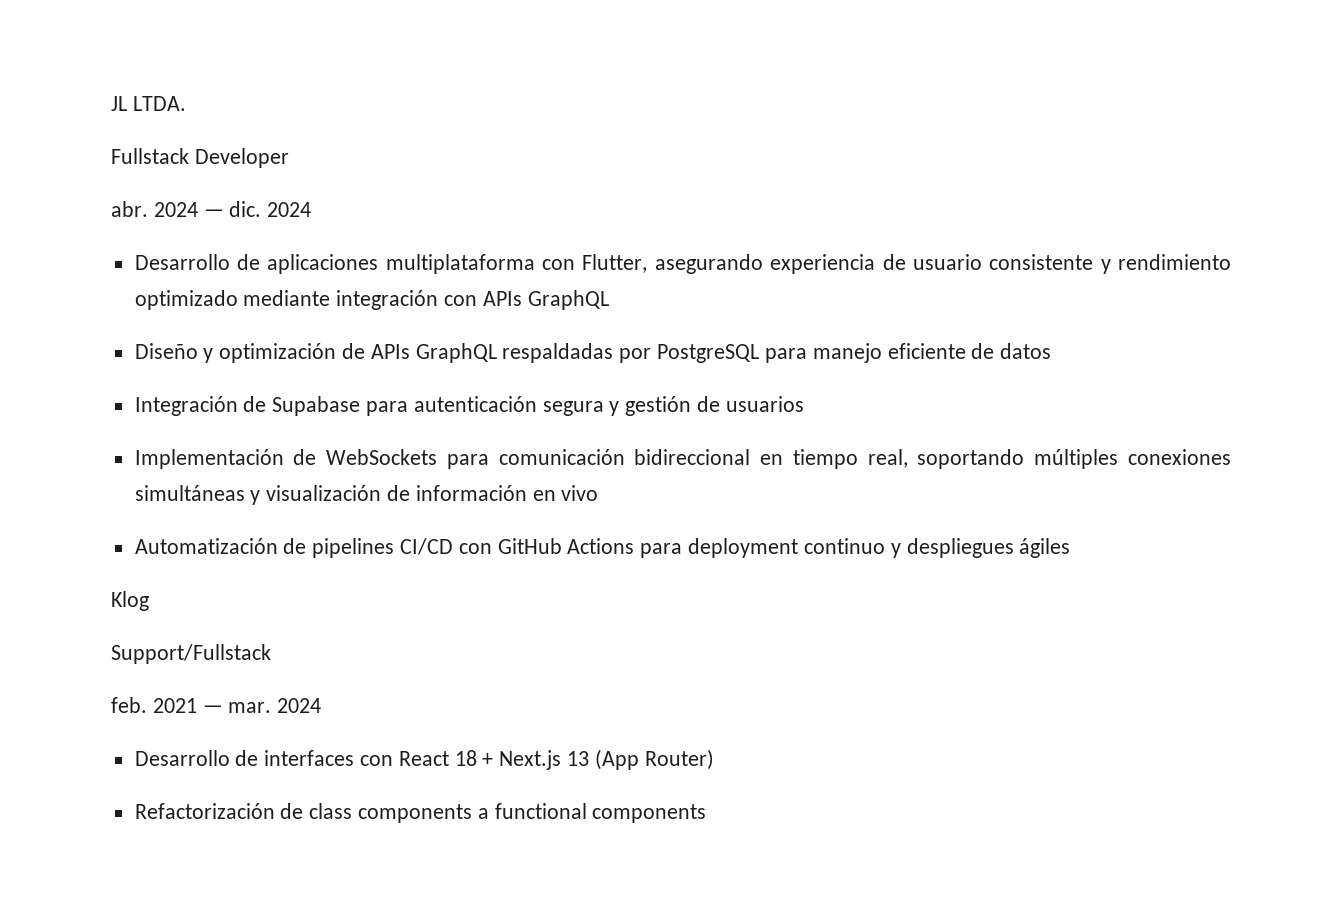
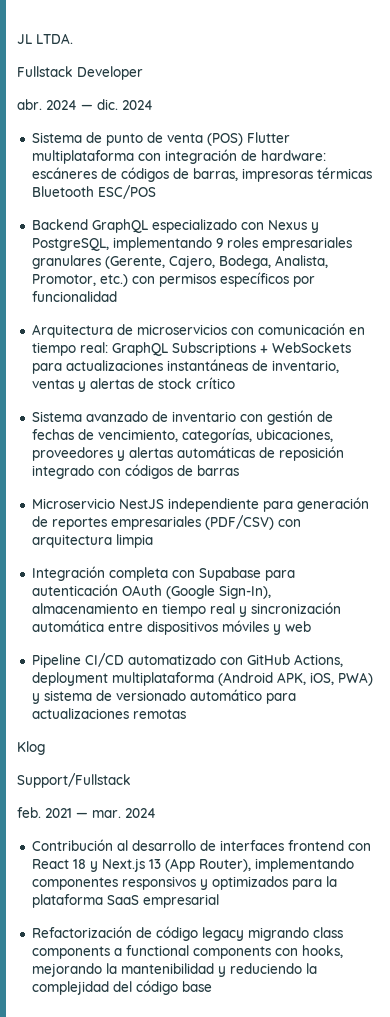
- Desarrollo de aplicaciones multiplataforma con Flutter, asegurando experiencia de usuario consistente y rendimiento optimizado mediante integración con APIs GraphQL
- Diseño y optimización de APIs GraphQL respaldadas por PostgreSQL para manejo eficiente de datos
+ Sistema de punto de venta (POS) Flutter multiplataforma con integración de hardware: escáneres de códigos de barras, impresoras térmicas Bluetooth ESC/POS
+ Backend GraphQL especializado con Nexus y PostgreSQL, implementando 9 roles empresariales granulares (Gerente, Cajero, Bodega, Analista, Promotor, etc.) con permisos específicos por funcionalidad
+ Arquitectura de microservicios con comunicación en tiempo real: GraphQL Subscriptions + WebSockets para actualizaciones instantáneas de inventario, ventas y alertas de stock crítico
+ Sistema avanzado de inventario con gestión de fechas de vencimiento, categorías, ubicaciones, proveedores y alertas automáticas de reposición integrado con códigos de barras
+ Microservicio NestJS independiente para generación de reportes empresariales (PDF/CSV) con arquitectura limpia
- Integración de Supabase para autenticación segura y gestión de usuarios
- Implementación de WebSockets para comunicación bidireccional en tiempo real, soportando múltiples conexiones simultáneas y visualización de información en vivo
- Automatización de pipelines CI/CD con GitHub Actions para deployment continuo y despliegues ágiles
+ Integración completa con Supabase para autenticación OAuth (Google Sign-In), almacenamiento en tiempo real y sincronización automática entre dispositivos móviles y web
+ Pipeline CI/CD automatizado con GitHub Actions, deployment multiplataforma (Android APK, iOS, PWA) y sistema de versionado automático para actualizaciones remotas
- Desarrollo de interfaces con React 18 + Next.js 13 (App Router)
+ Contribución al desarrollo de interfaces frontend con React 18 y Next.js 13 (App Router), implementando componentes responsivos y optimizados para la plataforma SaaS empresarial
- Refactorización de class components a functional components
+ Refactorización de código legacy migrando class components a functional components con hooks, mejorando la mantenibilidad y reduciendo la complejidad del código base

